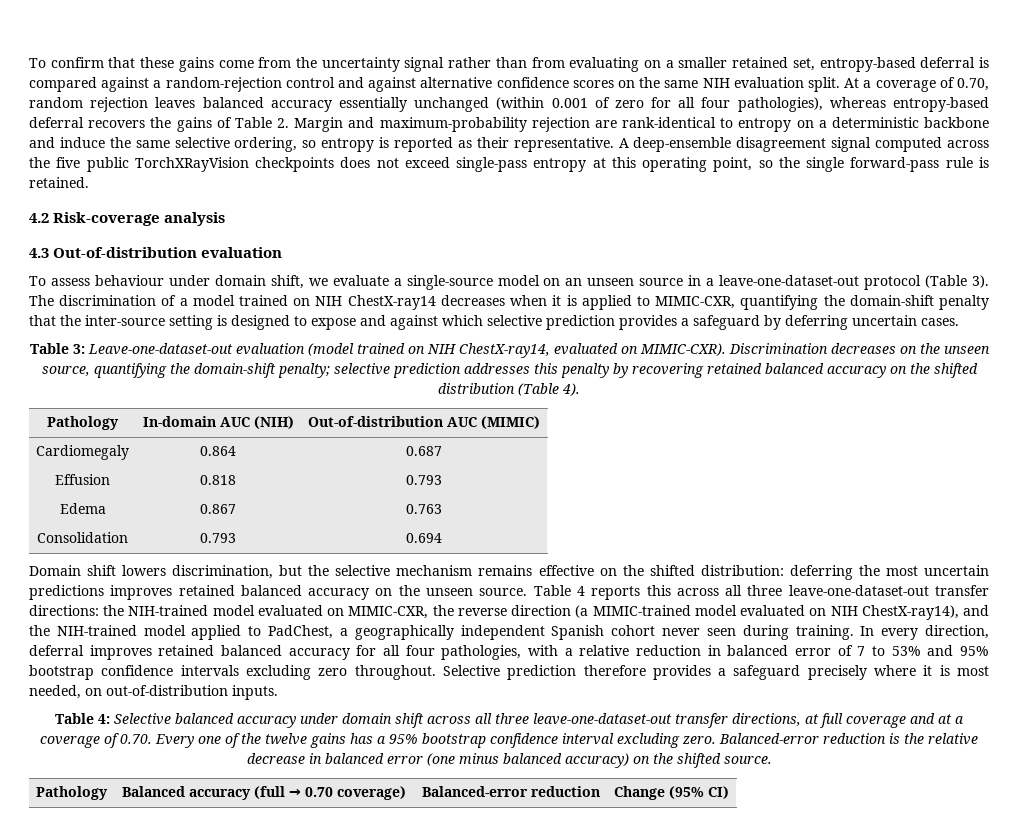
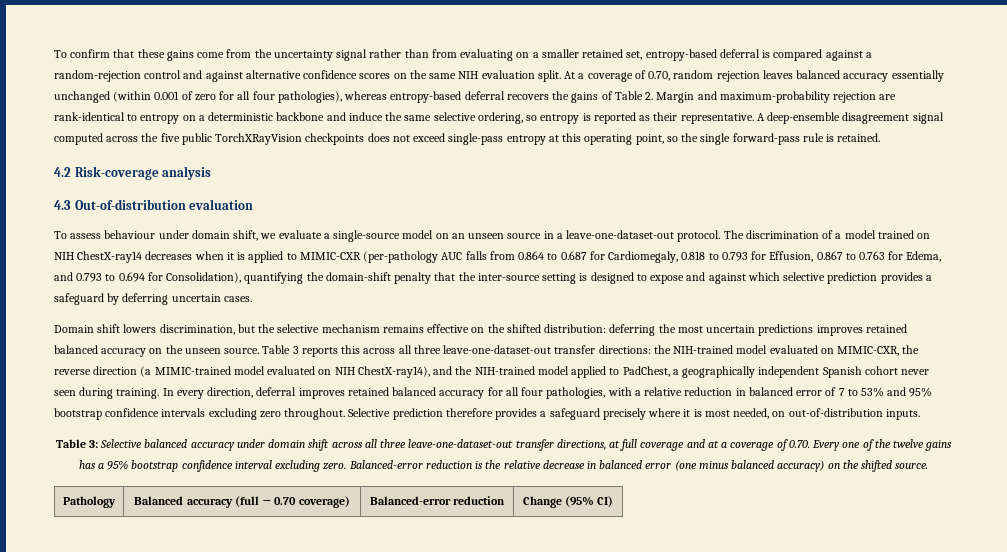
- To assess behaviour under domain shift, we evaluate a single-source model on an unseen source in a leave-one-dataset-out protocol (Table 3).
+ To assess behaviour under domain shift, we evaluate a single-source model on an unseen source in a leave-one-dataset-out protocol.
- The discrimination of a model trained on NIH ChestX-ray14 decreases when it is applied to MIMIC-CXR, quantifying the domain-shift penalty that the inter-source setting is designed to expose and against which selective prediction provides a safeguard by deferring uncertain cases.
+ The discrimination of a model trained on NIH ChestX-ray14 decreases when it is applied to MIMIC-CXR (per-pathology AUC falls from 0.864 to 0.687 for Cardiomegaly, 0.818 to 0.793 for Effusion, 0.867 to 0.763 for Edema, and 0.793 to 0.694 for Consolidation), quantifying the domain-shift penalty that the inter-source setting is designed to expose and against which selective prediction provides a safeguard by deferring uncertain cases.
- Table 3: Leave-one-dataset-out evaluation (model trained on NIH ChestX-ray14, evaluated on MIMIC-CXR). Discrimination decreases on the unseen source, quantifying the domain-shift penalty; selective prediction addresses this penalty by recovering retained balanced accuracy on the shifted distribution (Table 4).
- Pathology | In-domain AUC (NIH) | Out-of-distribution AUC (MIMIC)
- Cardiomegaly | 0.864 | 0.687
- Effusion | 0.818 | 0.793
- Edema | 0.867 | 0.763
- Consolidation | 0.793 | 0.694
- Table 4 reports this across all three leave-one-dataset-out transfer directions: the NIH-trained model evaluated on MIMIC-CXR, the reverse direction (a MIMIC-trained model evaluated on NIH ChestX-ray14), and the NIH-trained model applied to PadChest, a geographically independent Spanish cohort never seen during training.
+ Table 3 reports this across all three leave-one-dataset-out transfer directions: the NIH-trained model evaluated on MIMIC-CXR, the reverse direction (a MIMIC-trained model evaluated on NIH ChestX-ray14), and the NIH-trained model applied to PadChest, a geographically independent Spanish cohort never seen during training.
- Table 4: Selective balanced accuracy under domain shift across all three leave-one-dataset-out transfer directions, at full coverage and at a coverage of 0.70. Every one of the twelve gains has a 95% bootstrap confidence interval excluding zero.
+ Table 3: Selective balanced accuracy under domain shift across all three leave-one-dataset-out transfer directions, at full coverage and at a coverage of 0.70. Every one of the twelve gains has a 95% bootstrap confidence interval excluding zero.

